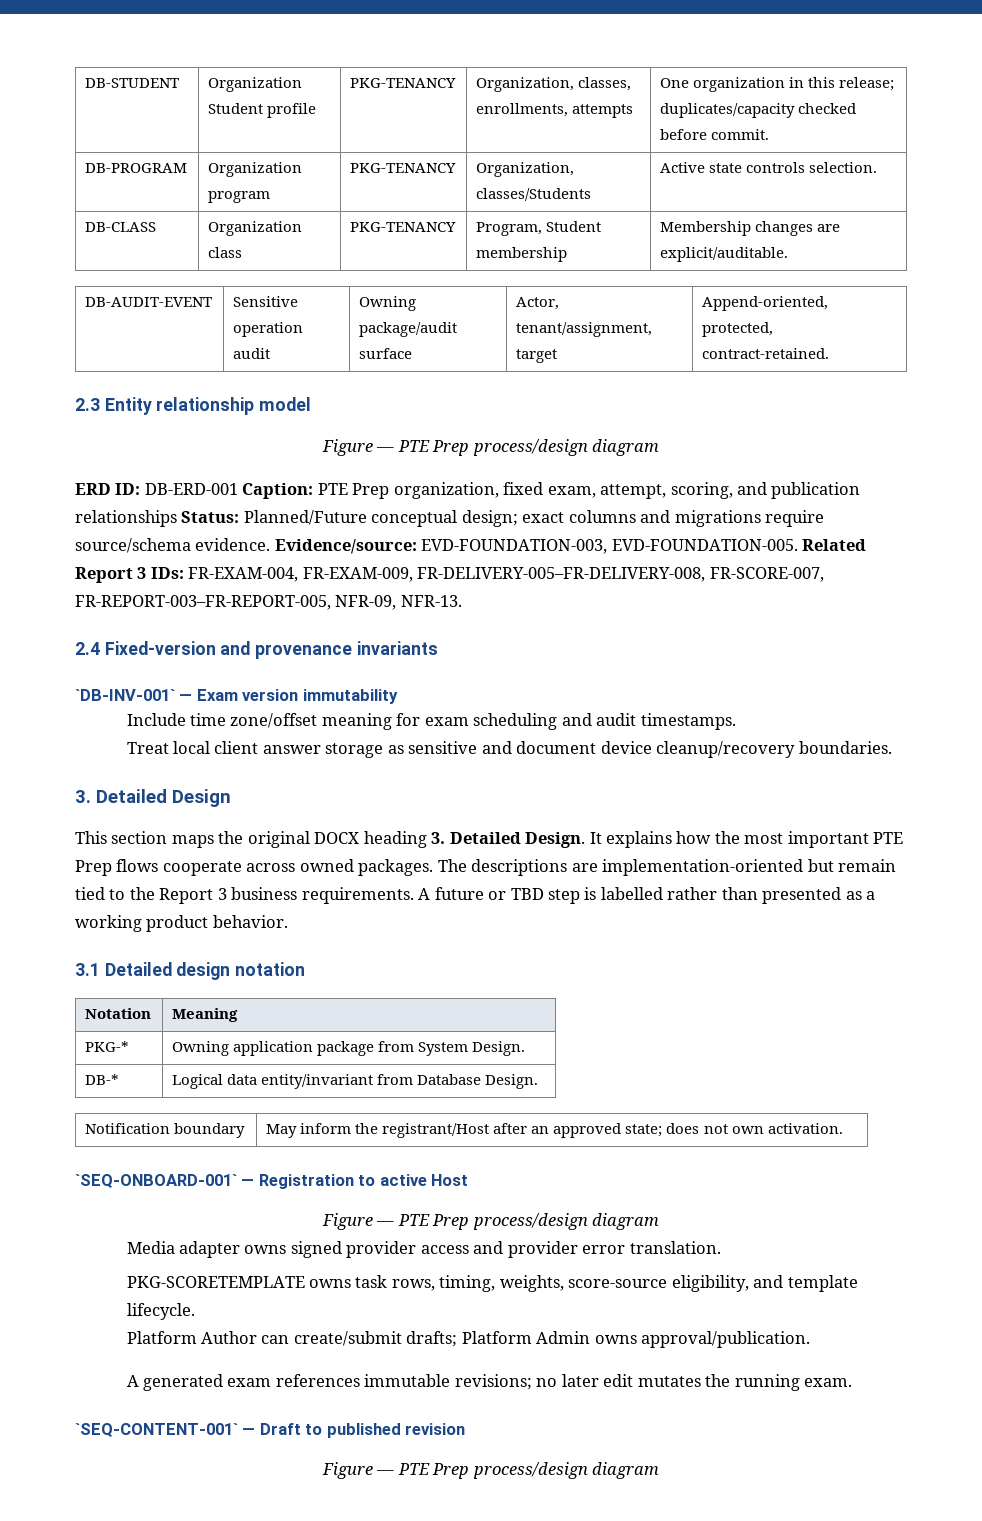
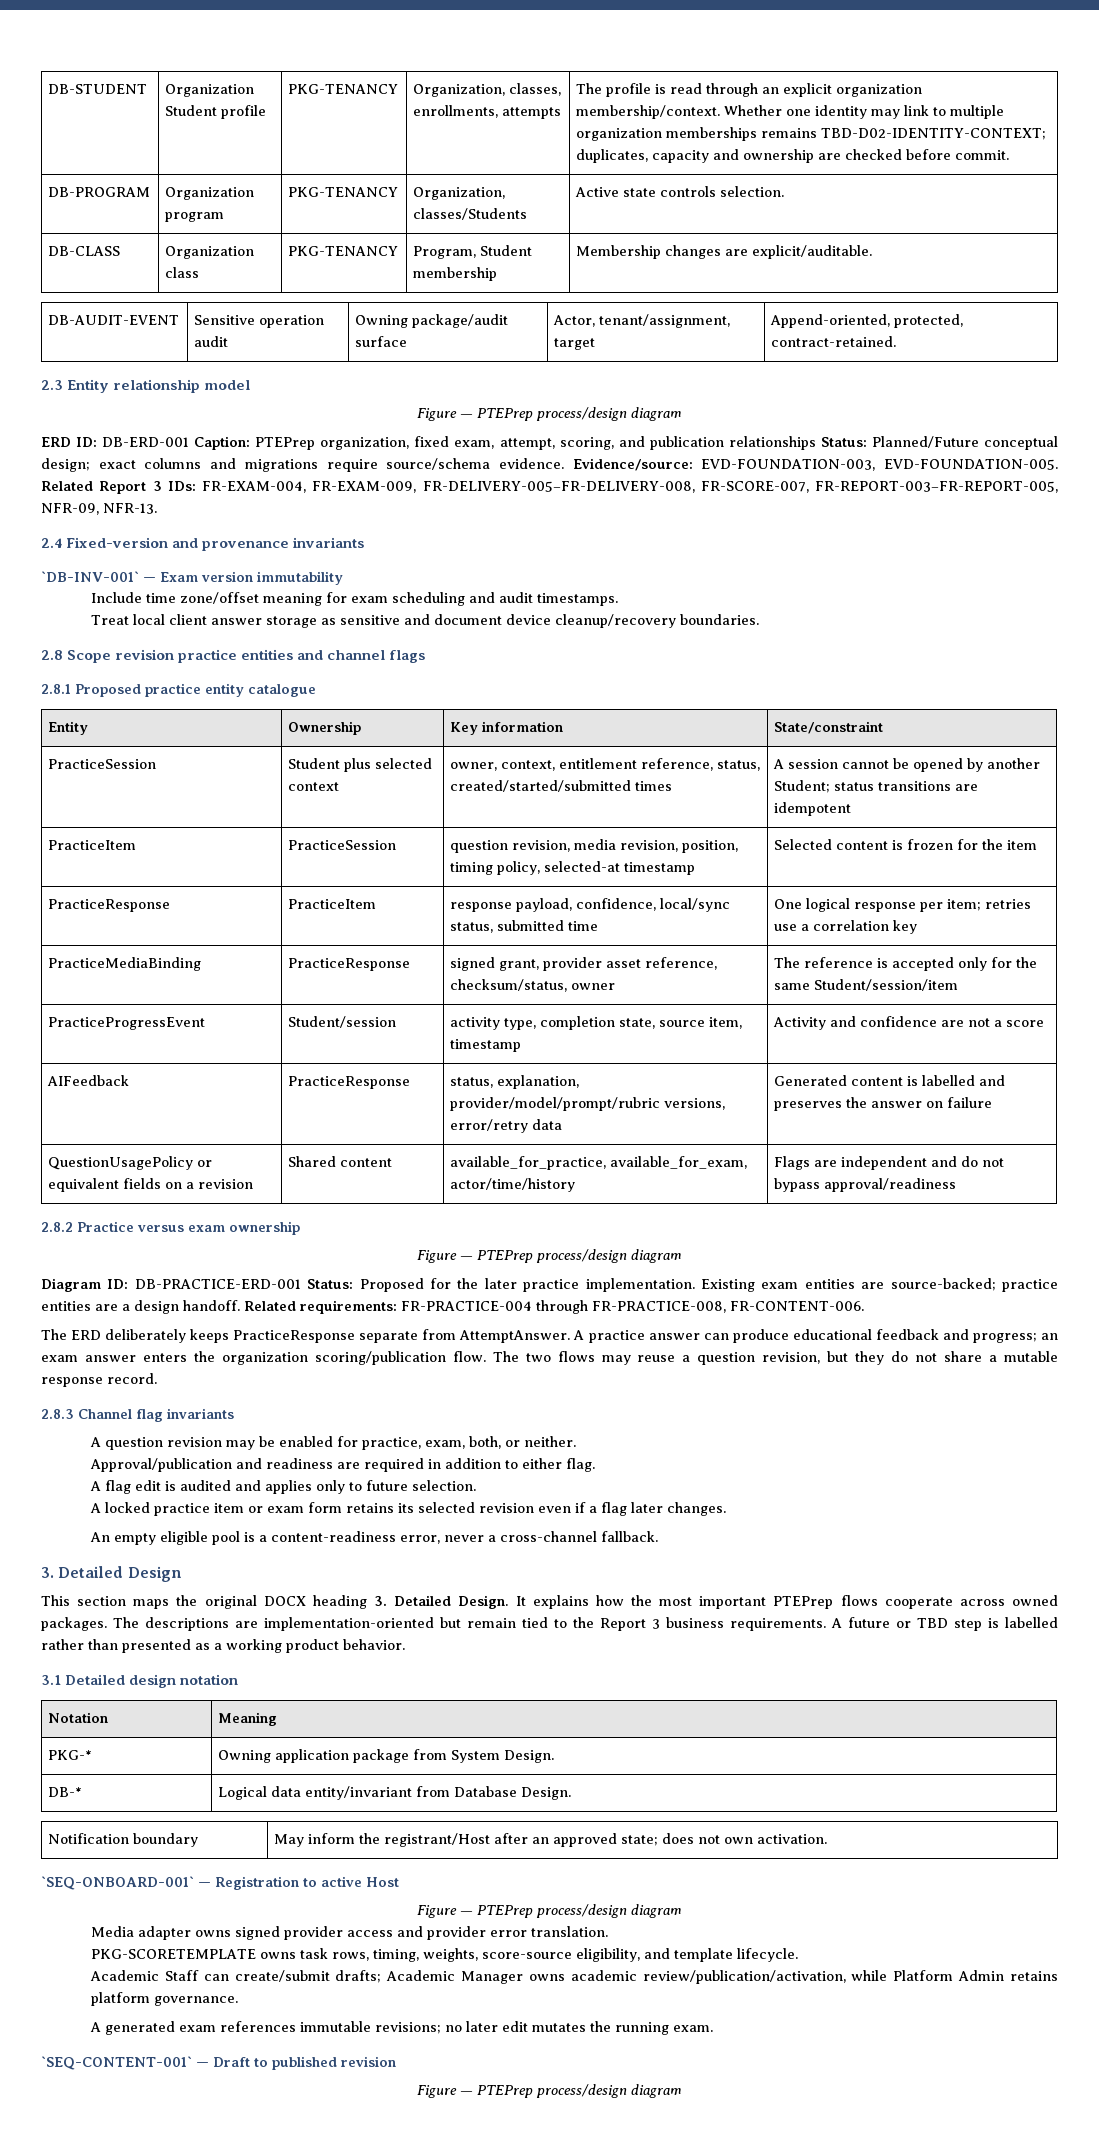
- DB-STUDENT | Organization Student profile | PKG-TENANCY | Organization, classes, enrollments, attempts | One organization in this release; duplicates/capacity checked before commit.
+ DB-STUDENT | Organization Student profile | PKG-TENANCY | Organization, classes, enrollments, attempts | The profile is read through an explicit organization membership/context. Whether one identity may link to multiple organization memberships remains TBD-D02-IDENTITY-CONTEXT; duplicates, capacity and ownership are checked before commit.
  2.3 Entity relationship model
- Figure — PTE Prep process/design diagram
+ Figure — PTEPrep process/design diagram
- ERD ID: DB-ERD-001 Caption: PTE Prep organization, fixed exam, attempt, scoring, and publication relationships Status: Planned/Future conceptual design; exact columns and migrations require source/schema evidence.
+ ERD ID: DB-ERD-001 Caption: PTEPrep organization, fixed exam, attempt, scoring, and publication relationships Status: Planned/Future conceptual design; exact columns and migrations require source/schema evidence.
+ 2.8 Scope revision practice entities and channel flags
+ 2.8.1 Proposed practice entity catalogue
+ Entity | Ownership | Key information | State/constraint
+ PracticeSession | Student plus selected context | owner, context, entitlement reference, status, created/started/submitted times | A session cannot be opened by another Student; status transitions are idempotent
+ PracticeItem | PracticeSession | question revision, media revision, position, timing policy, selected-at timestamp | Selected content is frozen for the item
+ PracticeResponse | PracticeItem | response payload, confidence, local/sync status, submitted time | One logical response per item; retries use a correlation key
+ PracticeMediaBinding | PracticeResponse | signed grant, provider asset reference, checksum/status, owner | The reference is accepted only for the same Student/session/item
+ PracticeProgressEvent | Student/session | activity type, completion state, source item, timestamp | Activity and confidence are not a score
+ AIFeedback | PracticeResponse | status, explanation, provider/model/prompt/rubric versions, error/retry data | Generated content is labelled and preserves the answer on failure
+ QuestionUsagePolicy or equivalent fields on a revision | Shared content | available_for_practice, available_for_exam, actor/time/history | Flags are independent and do not bypass approval/readiness
+ 2.8.2 Practice versus exam ownership
+ Figure — PTEPrep process/design diagram
+ Diagram ID: DB-PRACTICE-ERD-001 Status: Proposed for the later practice implementation. Existing exam entities are source-backed; practice entities are a design handoff. Related requirements: FR-PRACTICE-004 through FR-PRACTICE-008, FR-CONTENT-006.
+ The ERD deliberately keeps PracticeResponse separate from AttemptAnswer. A practice answer can produce educational feedback and progress; an exam answer enters the organization scoring/publication flow. The two flows may reuse a question revision, but they do not share a mutable response record.
+ 2.8.3 Channel flag invariants
+ A question revision may be enabled for practice, exam, both, or neither.
+ Approval/publication and readiness are required in addition to either flag.
+ A flag edit is audited and applies only to future selection.
+ A locked practice item or exam form retains its selected revision even if a flag later changes.
+ An empty eligible pool is a content-readiness error, never a cross-channel fallback.
- It explains how the most important PTE Prep flows cooperate across owned packages.
+ It explains how the most important PTEPrep flows cooperate across owned packages.
  `SEQ-ONBOARD-001` — Registration to active Host
- Figure — PTE Prep process/design diagram
+ Figure — PTEPrep process/design diagram
- Platform Author can create/submit drafts; Platform Admin owns approval/publication.
+ Academic Staff can create/submit drafts; Academic Manager owns academic review/publication/activation, while Platform Admin retains platform governance.
  `SEQ-CONTENT-001` — Draft to published revision
- Figure — PTE Prep process/design diagram
+ Figure — PTEPrep process/design diagram

